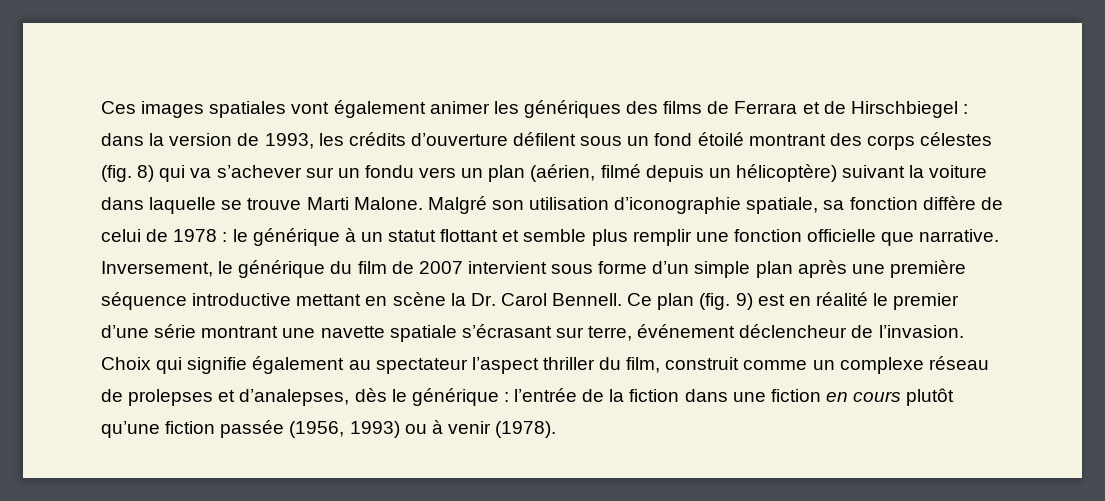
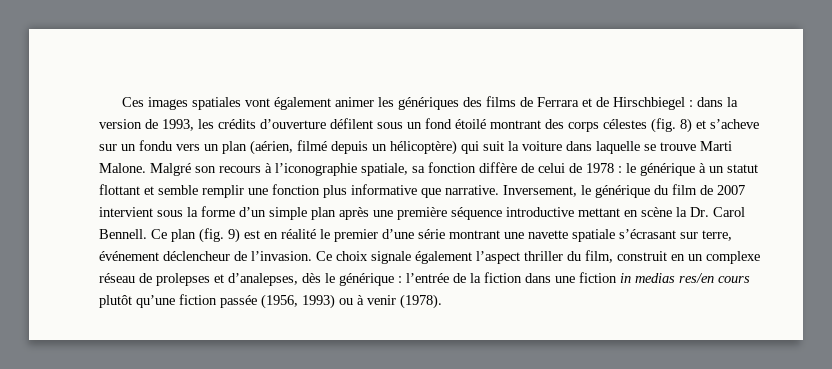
- Ces images spatiales vont également animer les génériques des films de Ferrara et de Hirschbiegel : dans la version de 1993, les crédits d’ouverture défilent sous un fond étoilé montrant des corps célestes (fig. 8) qui va s’achever sur un fondu vers un plan (aérien, filmé depuis un hélicoptère) suivant la voiture dans laquelle se trouve Marti Malone.
+ Ces images spatiales vont également animer les génériques des films de Ferrara et de Hirschbiegel : dans la version de 1993, les crédits d’ouverture défilent sous un fond étoilé montrant des corps célestes (fig. 8) et s’acheve sur un fondu vers un plan (aérien, filmé depuis un hélicoptère) qui suit la voiture dans laquelle se trouve Marti Malone.
- Malgré son utilisation d’iconographie spatiale, sa fonction diffère de celui de 1978 : le générique à un statut flottant et semble plus remplir une fonction officielle que narrative.
+ Malgré son recours à l’iconographie spatiale, sa fonction diffère de celui de 1978 : le générique à un statut flottant et semble remplir une fonction plus informative que narrative.
- Inversement, le générique du film de 2007 intervient sous forme d’un simple plan après une première séquence introductive mettant en scène la Dr. Carol Bennell.
+ Inversement, le générique du film de 2007 intervient sous la forme d’un simple plan après une première séquence introductive mettant en scène la Dr. Carol Bennell.
- Choix qui signifie également au spectateur l’aspect thriller du film, construit comme un complexe réseau de prolepses et d’analepses, dès le générique : l’entrée de la fiction dans une fiction en cours plutôt qu’une fiction passée (1956, 1993) ou à venir (1978).
+ Ce choix signale également l’aspect thriller du film, construit en un complexe réseau de prolepses et d’analepses, dès le générique : l’entrée de la fiction dans une fiction in medias res/en cours plutôt qu’une fiction passée (1956, 1993) ou à venir (1978).

